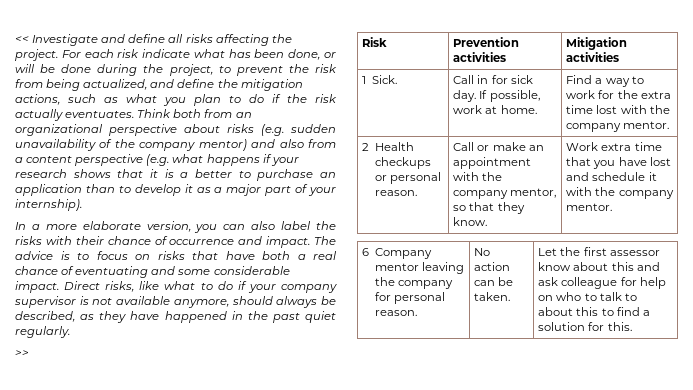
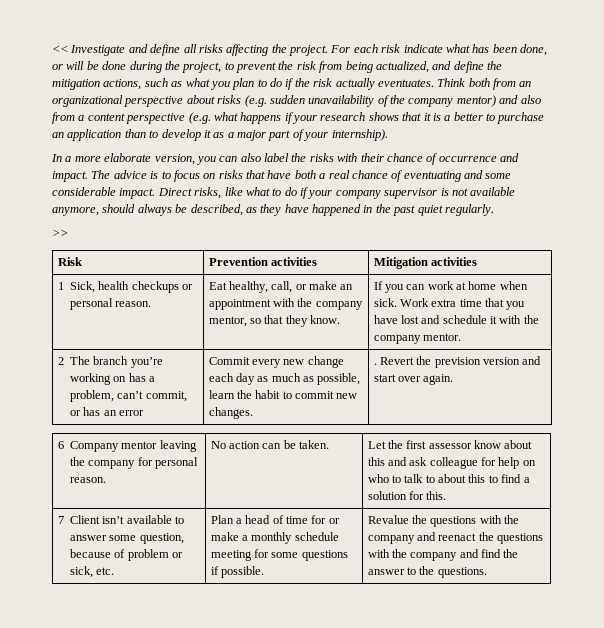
- 1 Sick. | Call in for sick day. If possible, work at home. | Find a way to work for the extra time lost with the company mentor.
- 2 Health checkups or personal reason. | Call or make an appointment with the company mentor, so that they know. | Work extra time that you have lost and schedule it with the company mentor.
+ 1 Sick, health checkups or personal reason. | Eat healthy, call, or make an appointment with the company mentor, so that they know. | If you can work at home when sick. Work extra time that you have lost and schedule it with the company mentor.
+ 2 The branch you’re working on has a problem, can’t commit, or has an error | Commit every new change each day as much as possible, learn the habit to commit new changes. | . Revert the prevision version and start over again.
+ 7 Client isn’t available to answer some question, because of problem or sick, etc. | Plan a head of time for or make a monthly schedule meeting for some questions if possible. | Revalue the questions with the company and reenact the questions with the company and find the answer to the questions.

